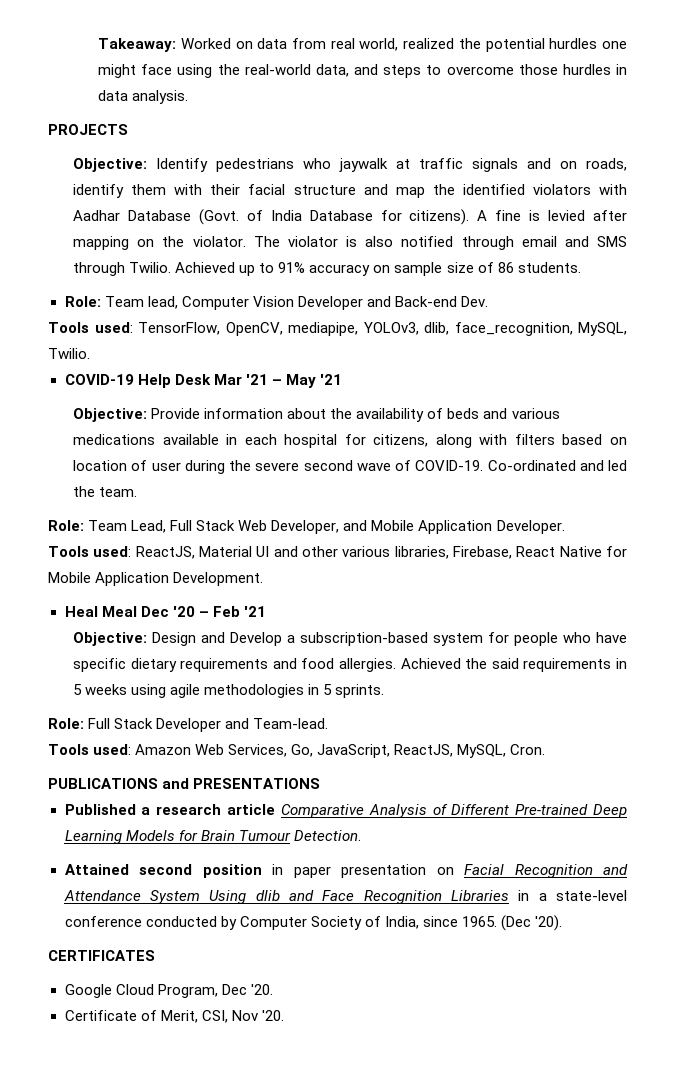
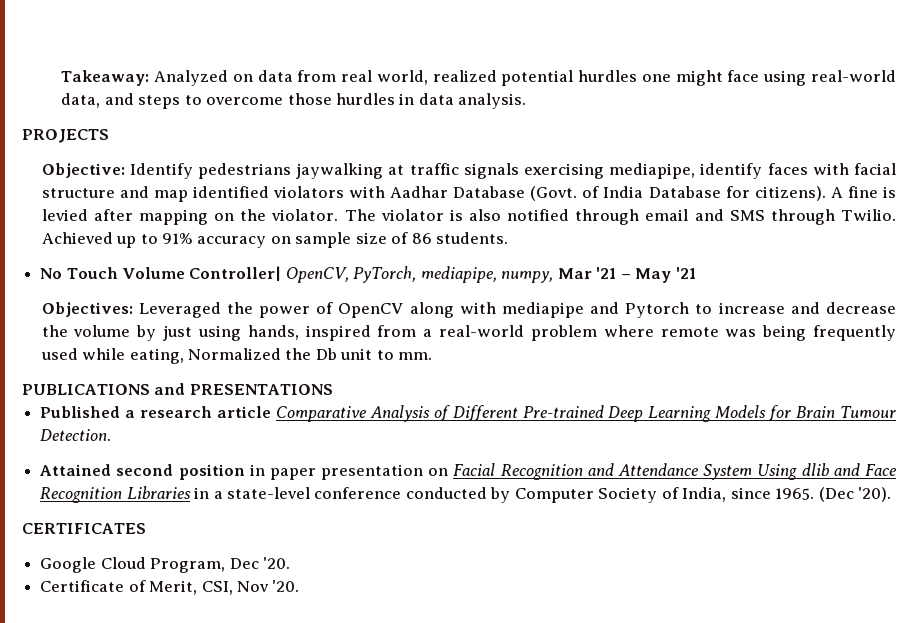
- Takeaway: Worked on data from real world, realized the potential hurdles one might face using the real-world data, and steps to overcome those hurdles in data analysis.
+ Takeaway: Analyzed on data from real world, realized potential hurdles one might face using real-world data, and steps to overcome those hurdles in data analysis.
- Objective: Identify pedestrians who jaywalk at traffic signals and on roads, identify them with their facial structure and map the identified violators with Aadhar Database (Govt. of India Database for citizens).
+ Objective: Identify pedestrians jaywalking at traffic signals exercising mediapipe, identify faces with facial structure and map identified violators with Aadhar Database (Govt. of India Database for citizens).
- Role: Team lead, Computer Vision Developer and Back-end Dev.
- Tools used: TensorFlow, OpenCV, mediapipe, YOLOv3, dlib, face_recognition, MySQL, Twilio.
- COVID-19 Help Desk Mar '21 – May '21
+ No Touch Volume Controller| OpenCV, PyTorch, mediapipe, numpy, Mar '21 – May '21
- Objective: Provide information about the availability of beds and various medications available in each hospital for citizens, along with filters based on location of user during the severe second wave of COVID-19. Co-ordinated and led the team.
- Role: Team Lead, Full Stack Web Developer, and Mobile Application Developer.
- Tools used: ReactJS, Material UI and other various libraries, Firebase, React Native for Mobile Application Development.
- Heal Meal Dec '20 – Feb '21
- Objective: Design and Develop a subscription-based system for people who have specific dietary requirements and food allergies. Achieved the said requirements in 5 weeks using agile methodologies in 5 sprints.
- Role: Full Stack Developer and Team-lead.
- Tools used: Amazon Web Services, Go, JavaScript, ReactJS, MySQL, Cron.
+ Objectives: Leveraged the power of OpenCV along with mediapipe and Pytorch to increase and decrease the volume by just using hands, inspired from a real-world problem where remote was being frequently used while eating, Normalized the Db unit to mm.

